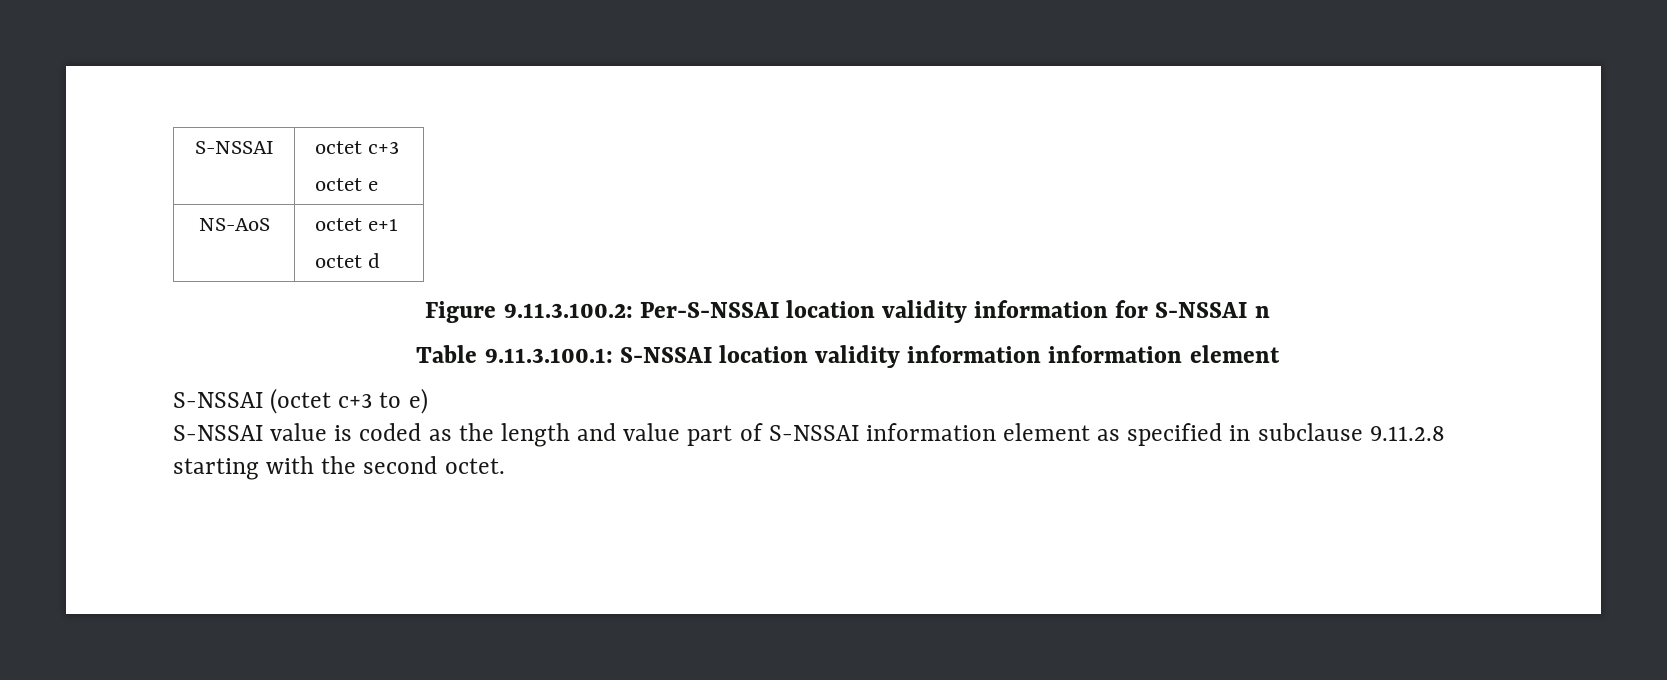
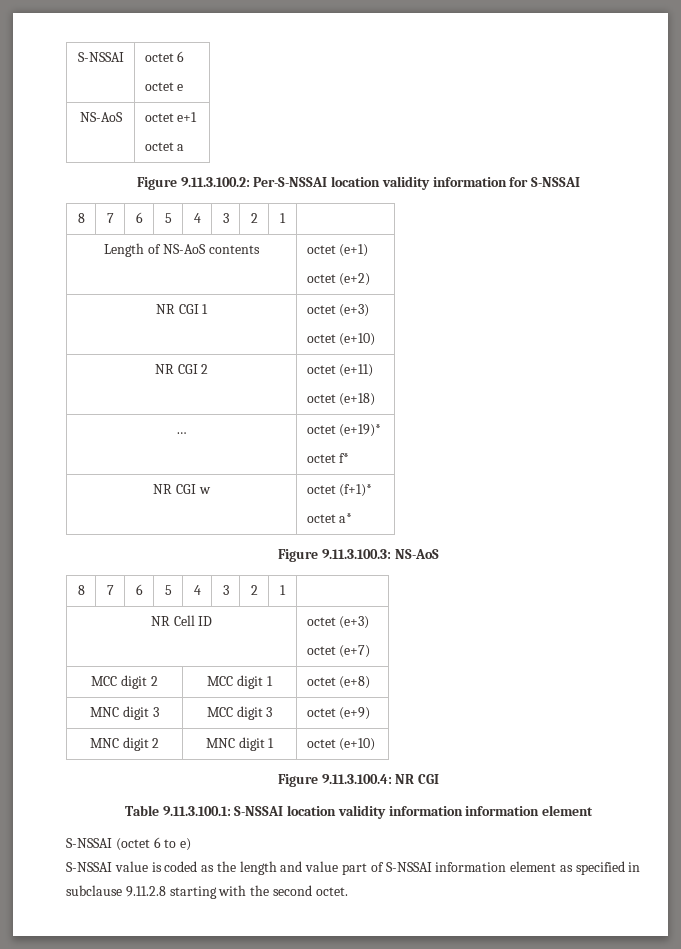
- S-NSSAI | octet c+3
+ S-NSSAI | octet 6
  NS-AoS | octet e+1
- octet d
+ octet a
- Figure 9.11.3.100.2: Per-S-NSSAI location validity information for S-NSSAI n
+ Figure 9.11.3.100.2: Per-S-NSSAI location validity information for S-NSSAI
+ 8 | 7 | 6 | 5 | 4 | 3 | 2 | 1 |
+ Length of NS-AoS contents | octet (e+1)
+ octet (e+2)
+ NR CGI 1 | octet (e+3)
+ octet (e+10)
+ NR CGI 2 | octet (e+11)
+ octet (e+18)
+ … | octet (e+19)*
+ octet f*
+ NR CGI w | octet (f+1)*
+ octet a*
+ Figure 9.11.3.100.3: NS-AoS
+ 8 | 7 | 6 | 5 | 4 | 3 | 2 | 1 |
+ NR Cell ID | octet (e+3)
+ octet (e+7)
+ MCC digit 2 | MCC digit 1 | octet (e+8)
+ MNC digit 3 | MCC digit 3 | octet (e+9)
+ MNC digit 2 | MNC digit 1 | octet (e+10)
+ Figure 9.11.3.100.4: NR CGI
- S-NSSAI (octet c+3 to e)
+ S-NSSAI (octet 6 to e)

